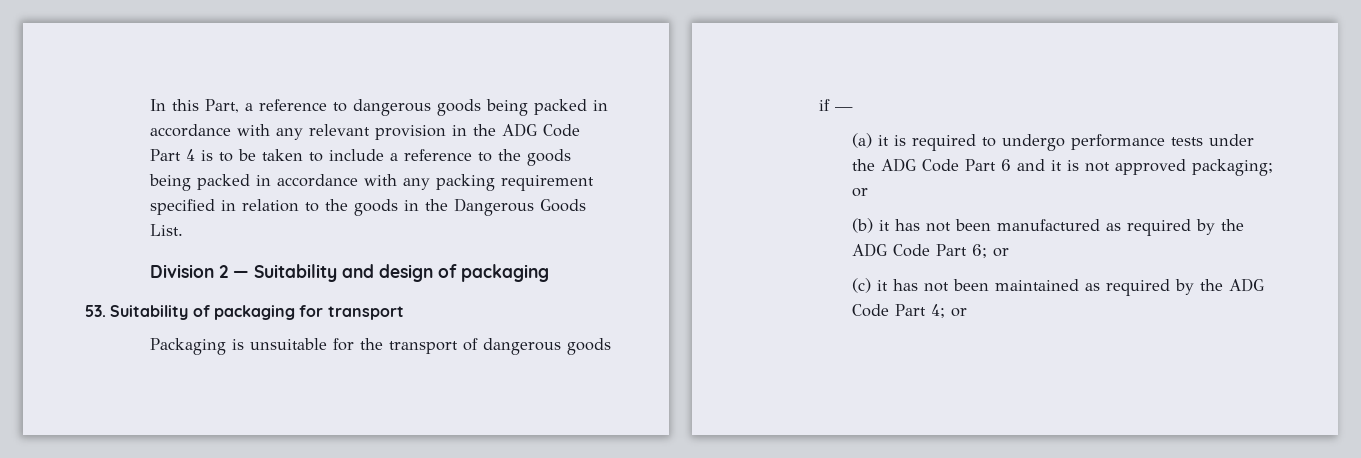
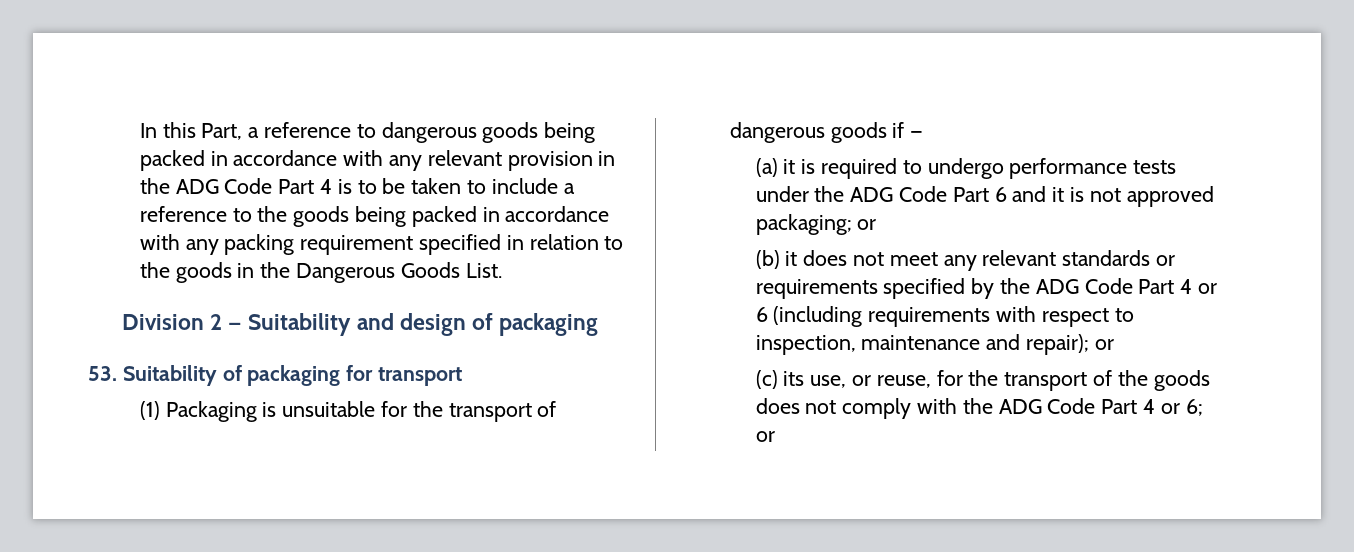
- Packaging is unsuitable for the transport of dangerous goods if —
+ (1) Packaging is unsuitable for the transport of dangerous goods if —
- (b) it has not been manufactured as required by the ADG Code Part 6; or
- (c) it has not been maintained as required by the ADG Code Part 4; or
+ (b) it does not meet any relevant standards or requirements specified by the ADG Code Part 4 or 6 (including requirements with respect to inspection, maintenance and repair); or
+ (c) its use, or reuse, for the transport of the goods does not comply with the ADG Code Part 4 or 6; or

